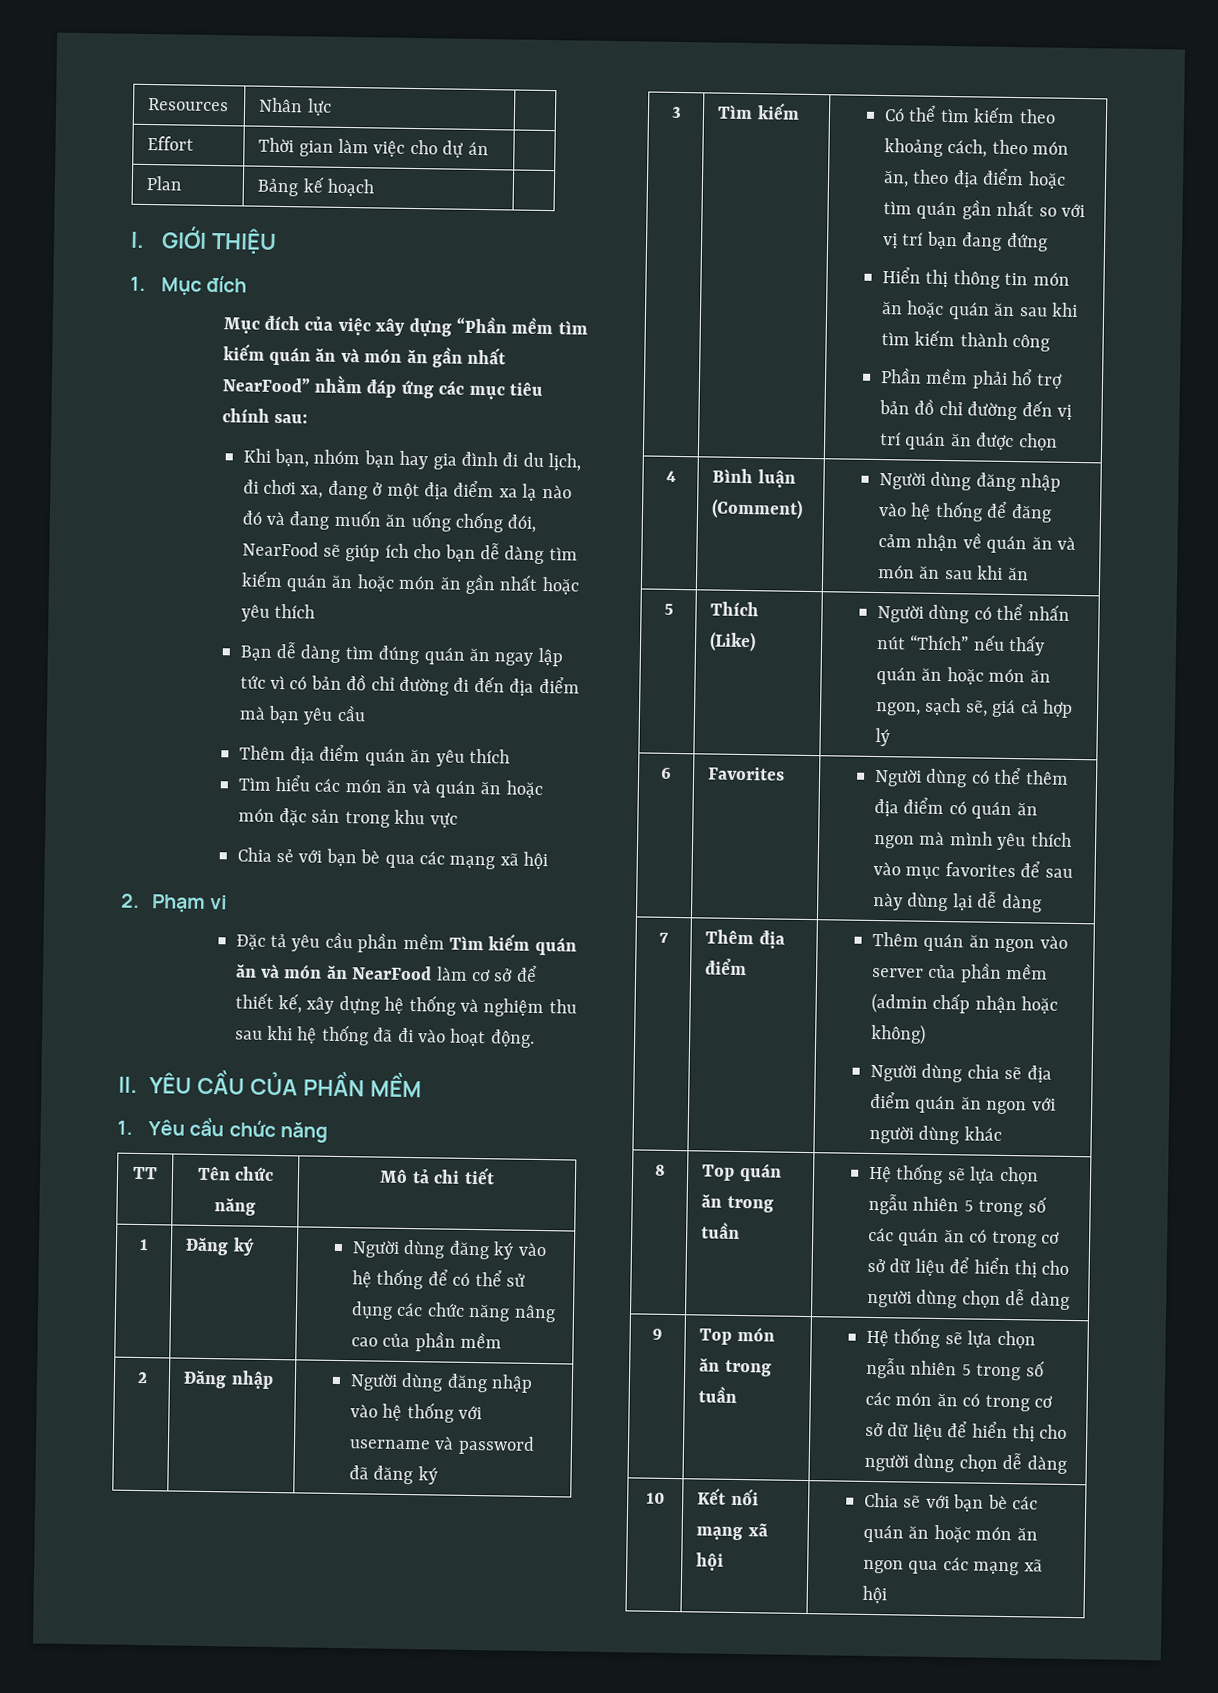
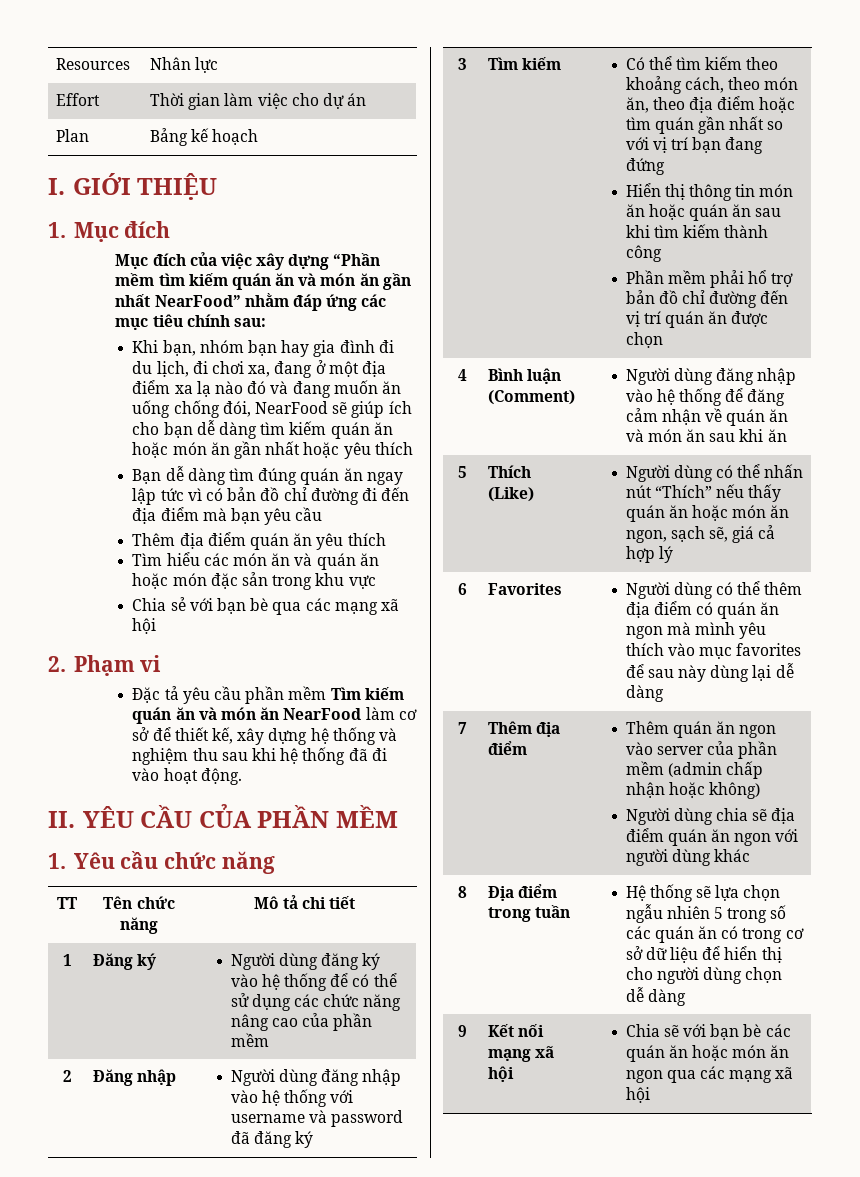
- 8 | Top quán ăn trong tuần | Hệ thống sẽ lựa chọn ngẫu nhiên 5 trong số các quán ăn có trong cơ sở dữ liệu để hiển thị cho người dùng chọn dễ dàng
+ 8 | Địa điểm trong tuần | Hệ thống sẽ lựa chọn ngẫu nhiên 5 trong số các quán ăn có trong cơ sở dữ liệu để hiển thị cho người dùng chọn dễ dàng
- 9 | Top món ăn trong tuần | Hệ thống sẽ lựa chọn ngẫu nhiên 5 trong số các món ăn có trong cơ sở dữ liệu để hiển thị cho người dùng chọn dễ dàng
- 10 | Kết nối mạng xã hội | Chia sẽ với bạn bè các quán ăn hoặc món ăn ngon qua các mạng xã hội
+ 9 | Kết nối mạng xã hội | Chia sẽ với bạn bè các quán ăn hoặc món ăn ngon qua các mạng xã hội

